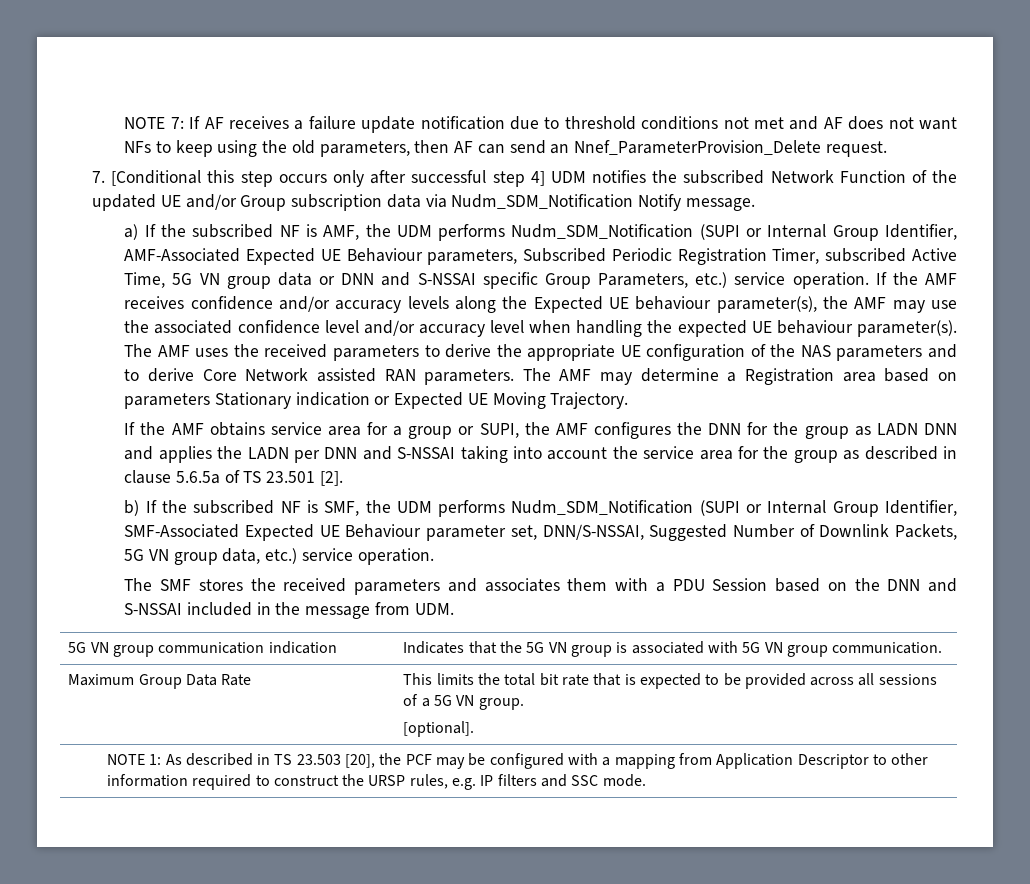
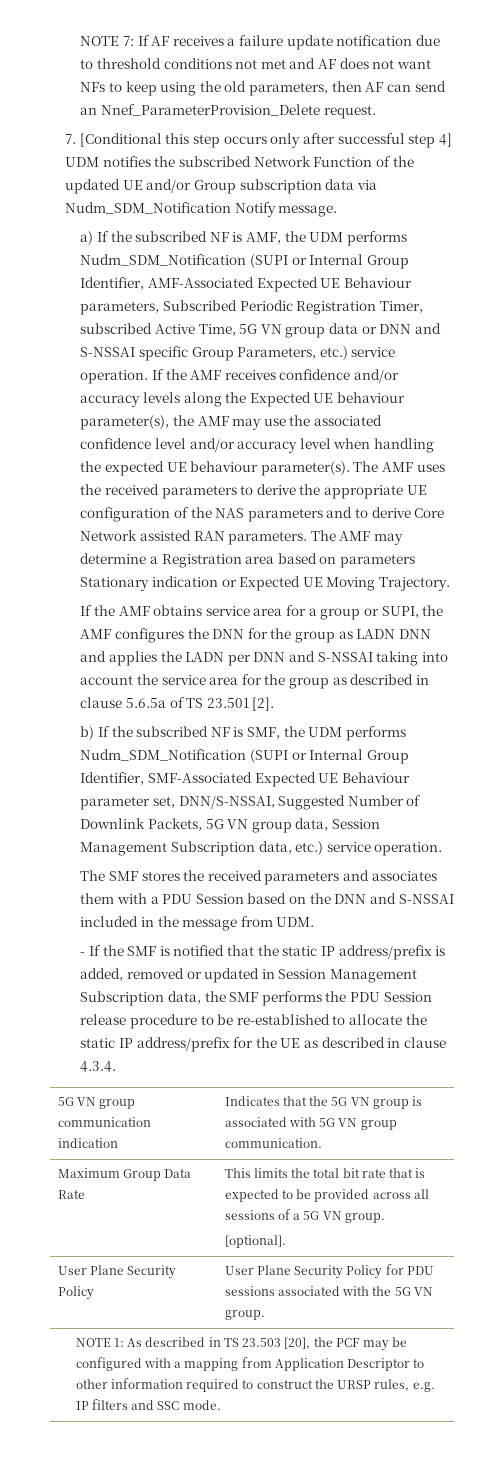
- b) If the subscribed NF is SMF, the UDM performs Nudm_SDM_Notification (SUPI or Internal Group Identifier, SMF-Associated Expected UE Behaviour parameter set, DNN/S-NSSAI, Suggested Number of Downlink Packets, 5G VN group data, etc.) service operation.
+ b) If the subscribed NF is SMF, the UDM performs Nudm_SDM_Notification (SUPI or Internal Group Identifier, SMF-Associated Expected UE Behaviour parameter set, DNN/S-NSSAI, Suggested Number of Downlink Packets, 5G VN group data, Session Management Subscription data, etc.) service operation.
+ - If the SMF is notified that the static IP address/prefix is added, removed or updated in Session Management Subscription data, the SMF performs the PDU Session release procedure to be re-established to allocate the static IP address/prefix for the UE as described in clause 4.3.4.
+ User Plane Security Policy | User Plane Security Policy for PDU sessions associated with the 5G VN group.

